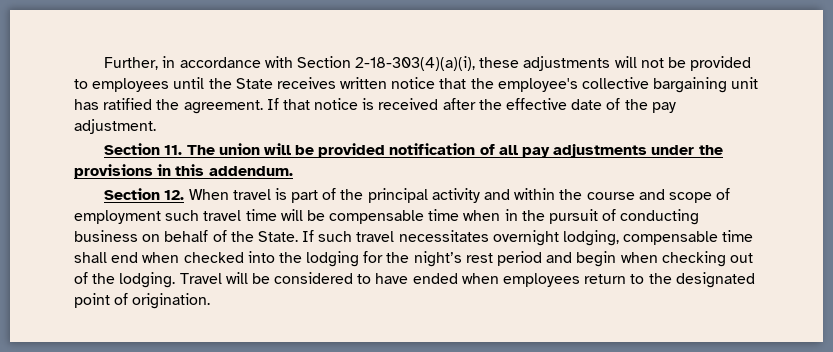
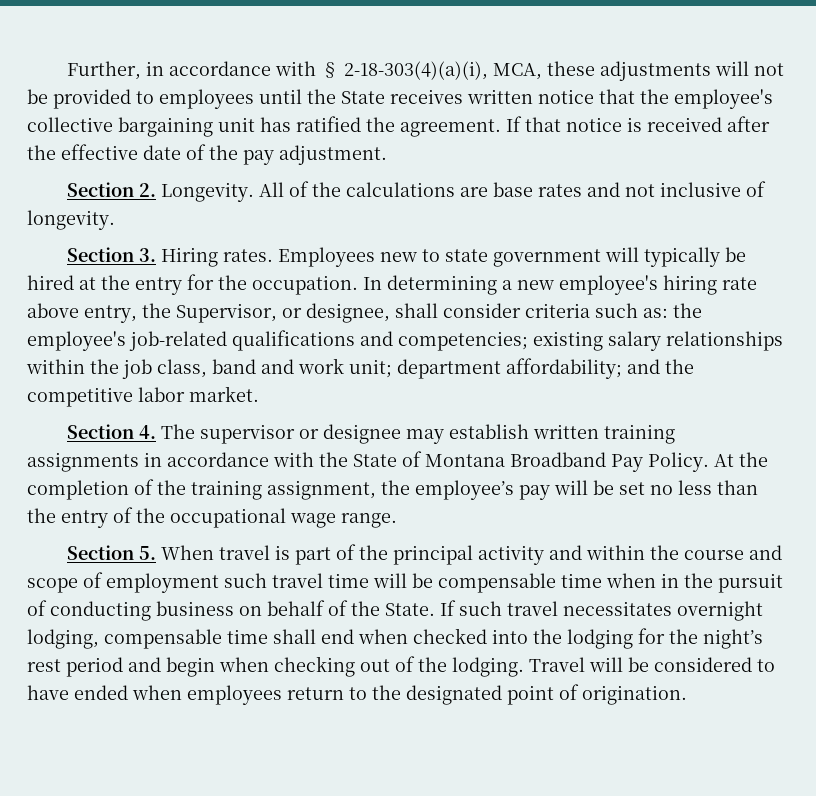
- Further, in accordance with Section 2-18-303(4)(a)(i), these adjustments will not be provided to employees until the State receives written notice that the employee's collective bargaining unit has ratified the agreement.
+ Further, in accordance with § 2-18-303(4)(a)(i), MCA, these adjustments will not be provided to employees until the State receives written notice that the employee's collective bargaining unit has ratified the agreement.
- Section 11. The union will be provided notification of all pay adjustments under the provisions in this addendum.
- Section 12. When travel is part of the principal activity and within the course and scope of employment such travel time will be compensable time when in the pursuit of conducting business on behalf of the State.
+ Section 2. Longevity. All of the calculations are base rates and not inclusive of longevity.
+ Section 3. Hiring rates. Employees new to state government will typically be hired at the entry for the occupation. In determining a new employee's hiring rate above entry, the Supervisor, or designee, shall consider criteria such as: the employee's job-related qualifications and competencies; existing salary relationships within the job class, band and work unit; department affordability; and the competitive labor market.
+ Section 4. The supervisor or designee may establish written training assignments in accordance with the State of Montana Broadband Pay Policy. At the completion of the training assignment, the employee’s pay will be set no less than the entry of the occupational wage range.
+ Section 5. When travel is part of the principal activity and within the course and scope of employment such travel time will be compensable time when in the pursuit of conducting business on behalf of the State.

